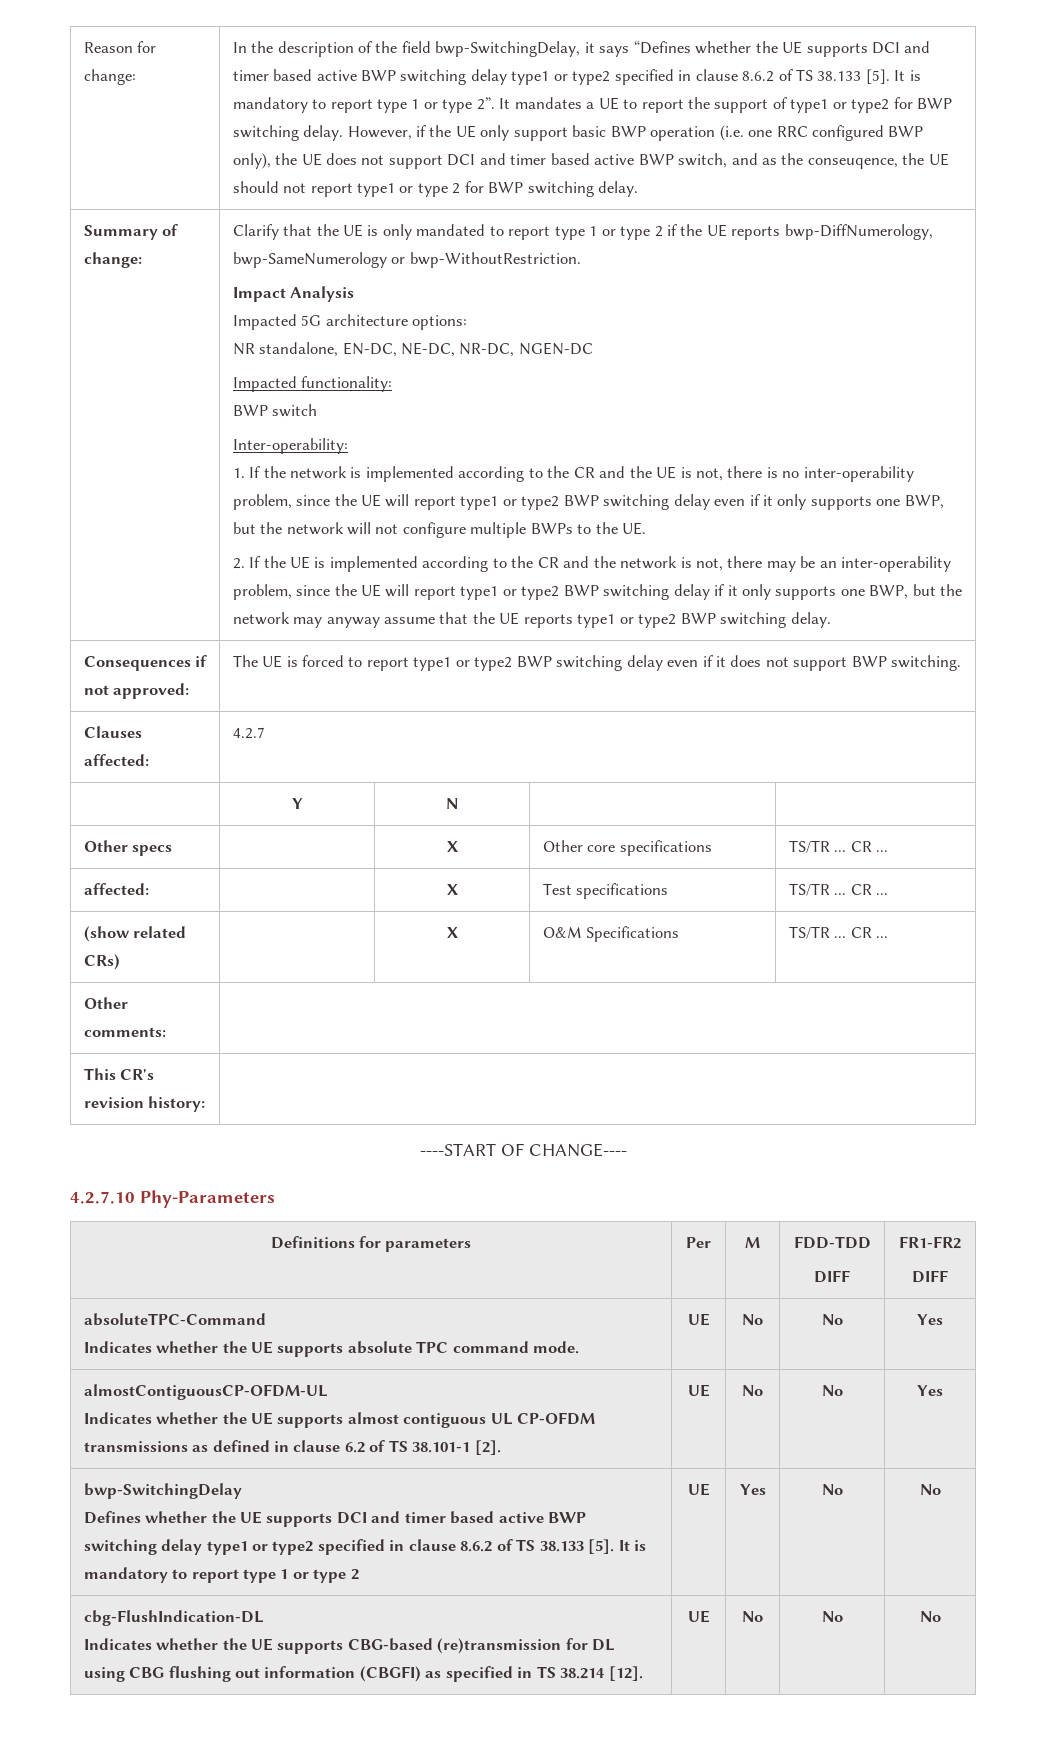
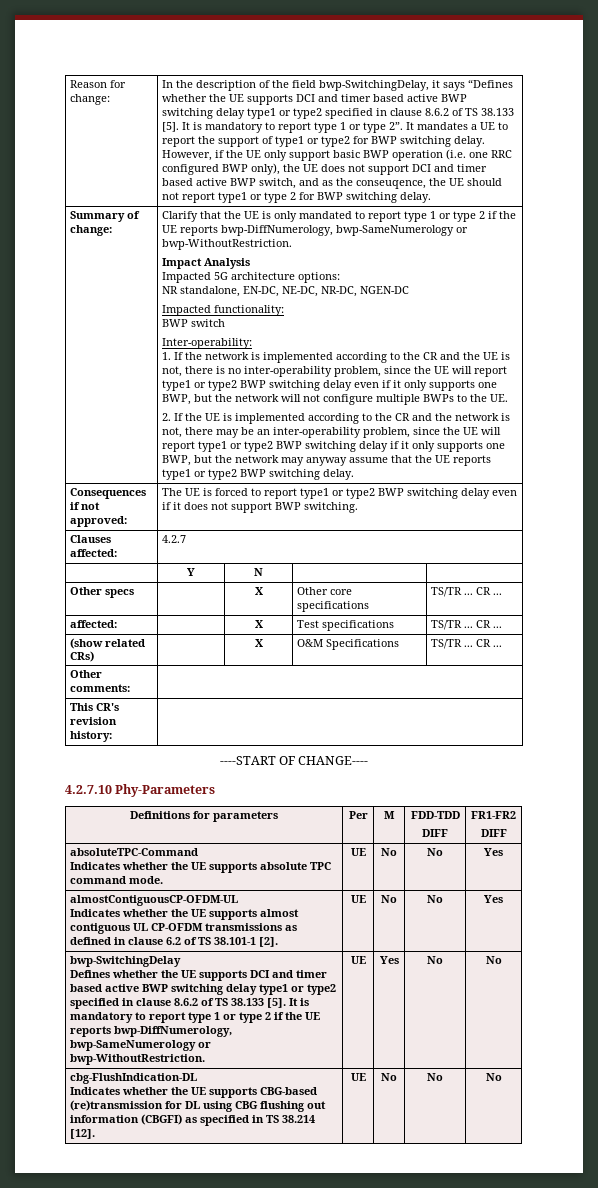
- It is mandatory to report type 1 or type 2
+ It is mandatory to report type 1 or type 2 if the UE reports bwp-DiffNumerology, bwp-SameNumerology or bwp-WithoutRestriction.

